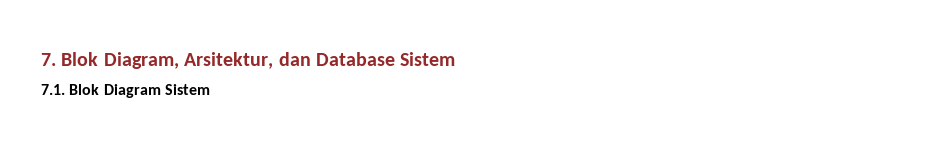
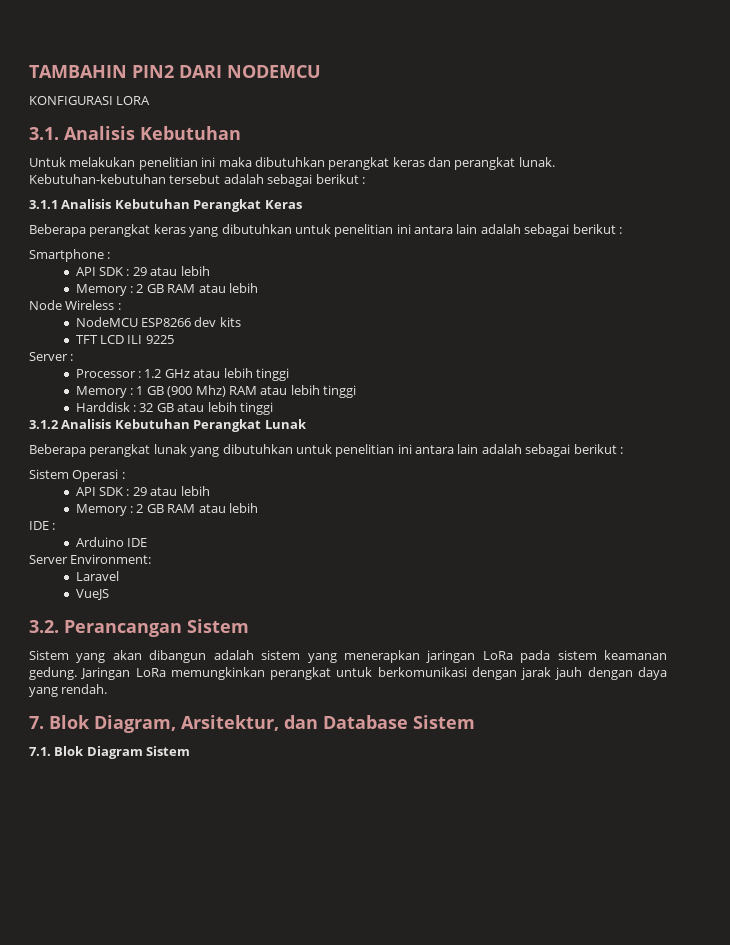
+ TAMBAHIN PIN2 DARI NODEMCU
+ KONFIGURASI LORA
+ 3.1. Analisis Kebutuhan
+ Untuk melakukan penelitian ini maka dibutuhkan perangkat keras dan perangkat lunak. Kebutuhan-kebutuhan tersebut adalah sebagai berikut :
+ 3.1.1 Analisis Kebutuhan Perangkat Keras
+ Beberapa perangkat keras yang dibutuhkan untuk penelitian ini antara lain adalah sebagai berikut :
+ Smartphone :
+ API SDK : 29 atau lebih
+ Memory : 2 GB RAM atau lebih
+ Node Wireless :
+ NodeMCU ESP8266 dev kits
+ TFT LCD ILI 9225
+ Server :
+ Processor : 1.2 GHz atau lebih tinggi
+ Memory : 1 GB (900 Mhz) RAM atau lebih tinggi
+ Harddisk : 32 GB atau lebih tinggi
+ 3.1.2 Analisis Kebutuhan Perangkat Lunak
+ Beberapa perangkat lunak yang dibutuhkan untuk penelitian ini antara lain adalah sebagai berikut :
+ Sistem Operasi :
+ API SDK : 29 atau lebih
+ Memory : 2 GB RAM atau lebih
+ IDE :
+ Arduino IDE
+ Server Environment:
+ Laravel
+ VueJS
+ 3.2. Perancangan Sistem
+ Sistem yang akan dibangun adalah sistem yang menerapkan jaringan LoRa pada sistem keamanan gedung. Jaringan LoRa memungkinkan perangkat untuk berkomunikasi dengan jarak jauh dengan daya yang rendah.

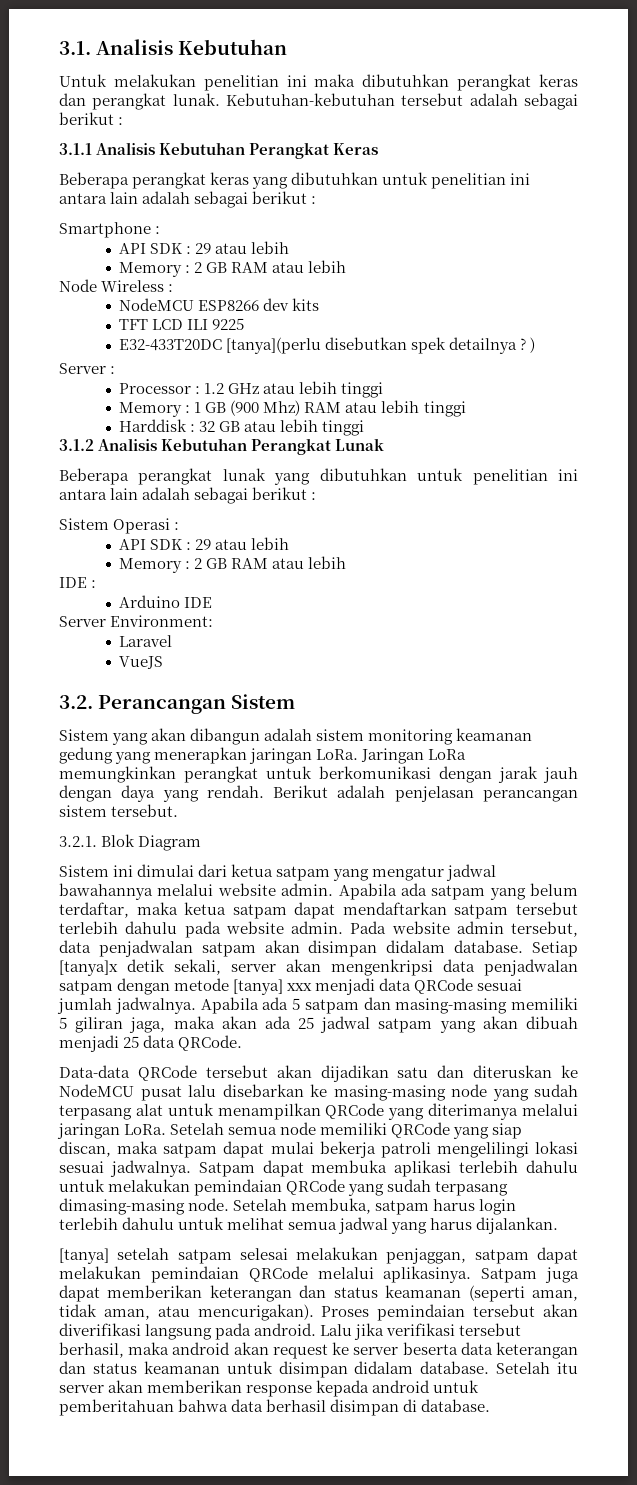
- TAMBAHIN PIN2 DARI NODEMCU
- KONFIGURASI LORA
+ E32-433T20DC [tanya](perlu disebutkan spek detailnya ? )
- Sistem yang akan dibangun adalah sistem yang menerapkan jaringan LoRa pada sistem keamanan gedung.
+ Sistem yang akan dibangun adalah sistem monitoring keamanan gedung yang menerapkan jaringan LoRa.
- Jaringan LoRa memungkinkan perangkat untuk berkomunikasi dengan jarak jauh dengan daya yang rendah.
- 7. Blok Diagram, Arsitektur, dan Database Sistem
- 7.1. Blok Diagram Sistem
+ Jaringan LoRa memungkinkan perangkat untuk berkomunikasi dengan jarak jauh dengan daya yang rendah. Berikut adalah penjelasan perancangan sistem tersebut.
+ 3.2.1. Blok Diagram
+ Sistem ini dimulai dari ketua satpam yang mengatur jadwal bawahannya melalui website admin. Apabila ada satpam yang belum terdaftar, maka ketua satpam dapat mendaftarkan satpam tersebut terlebih dahulu pada website admin. Pada website admin tersebut, data penjadwalan satpam akan disimpan didalam database. Setiap [tanya]x detik sekali, server akan mengenkripsi data penjadwalan satpam dengan metode [tanya] xxx menjadi data QRCode sesuai jumlah jadwalnya. Apabila ada 5 satpam dan masing-masing memiliki 5 giliran jaga, maka akan ada 25 jadwal satpam yang akan dibuah menjadi 25 data QRCode.
+ Data-data QRCode tersebut akan dijadikan satu dan diteruskan ke NodeMCU pusat lalu disebarkan ke masing-masing node yang sudah terpasang alat untuk menampilkan QRCode yang diterimanya melalui jaringan LoRa. Setelah semua node memiliki QRCode yang siap discan, maka satpam dapat mulai bekerja patroli mengelilingi lokasi sesuai jadwalnya. Satpam dapat membuka aplikasi terlebih dahulu untuk melakukan pemindaian QRCode yang sudah terpasang dimasing-masing node. Setelah membuka, satpam harus login terlebih dahulu untuk melihat semua jadwal yang harus dijalankan.
+ [tanya] setelah satpam selesai melakukan penjaggan, satpam dapat melakukan pemindaian QRCode melalui aplikasinya. Satpam juga dapat memberikan keterangan dan status keamanan (seperti aman, tidak aman, atau mencurigakan). Proses pemindaian tersebut akan diverifikasi langsung pada android. Lalu jika verifikasi tersebut berhasil, maka android akan request ke server beserta data keterangan dan status keamanan untuk disimpan didalam database. Setelah itu server akan memberikan response kepada android untuk pemberitahuan bahwa data berhasil disimpan di database.

